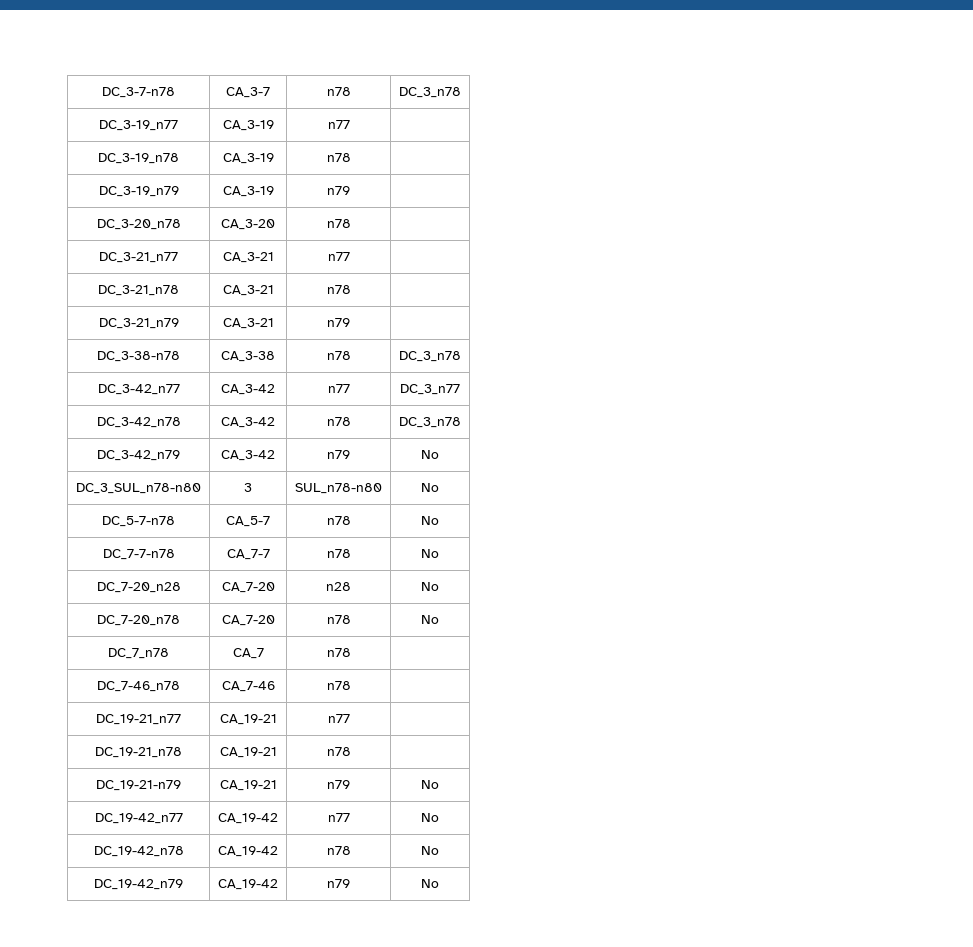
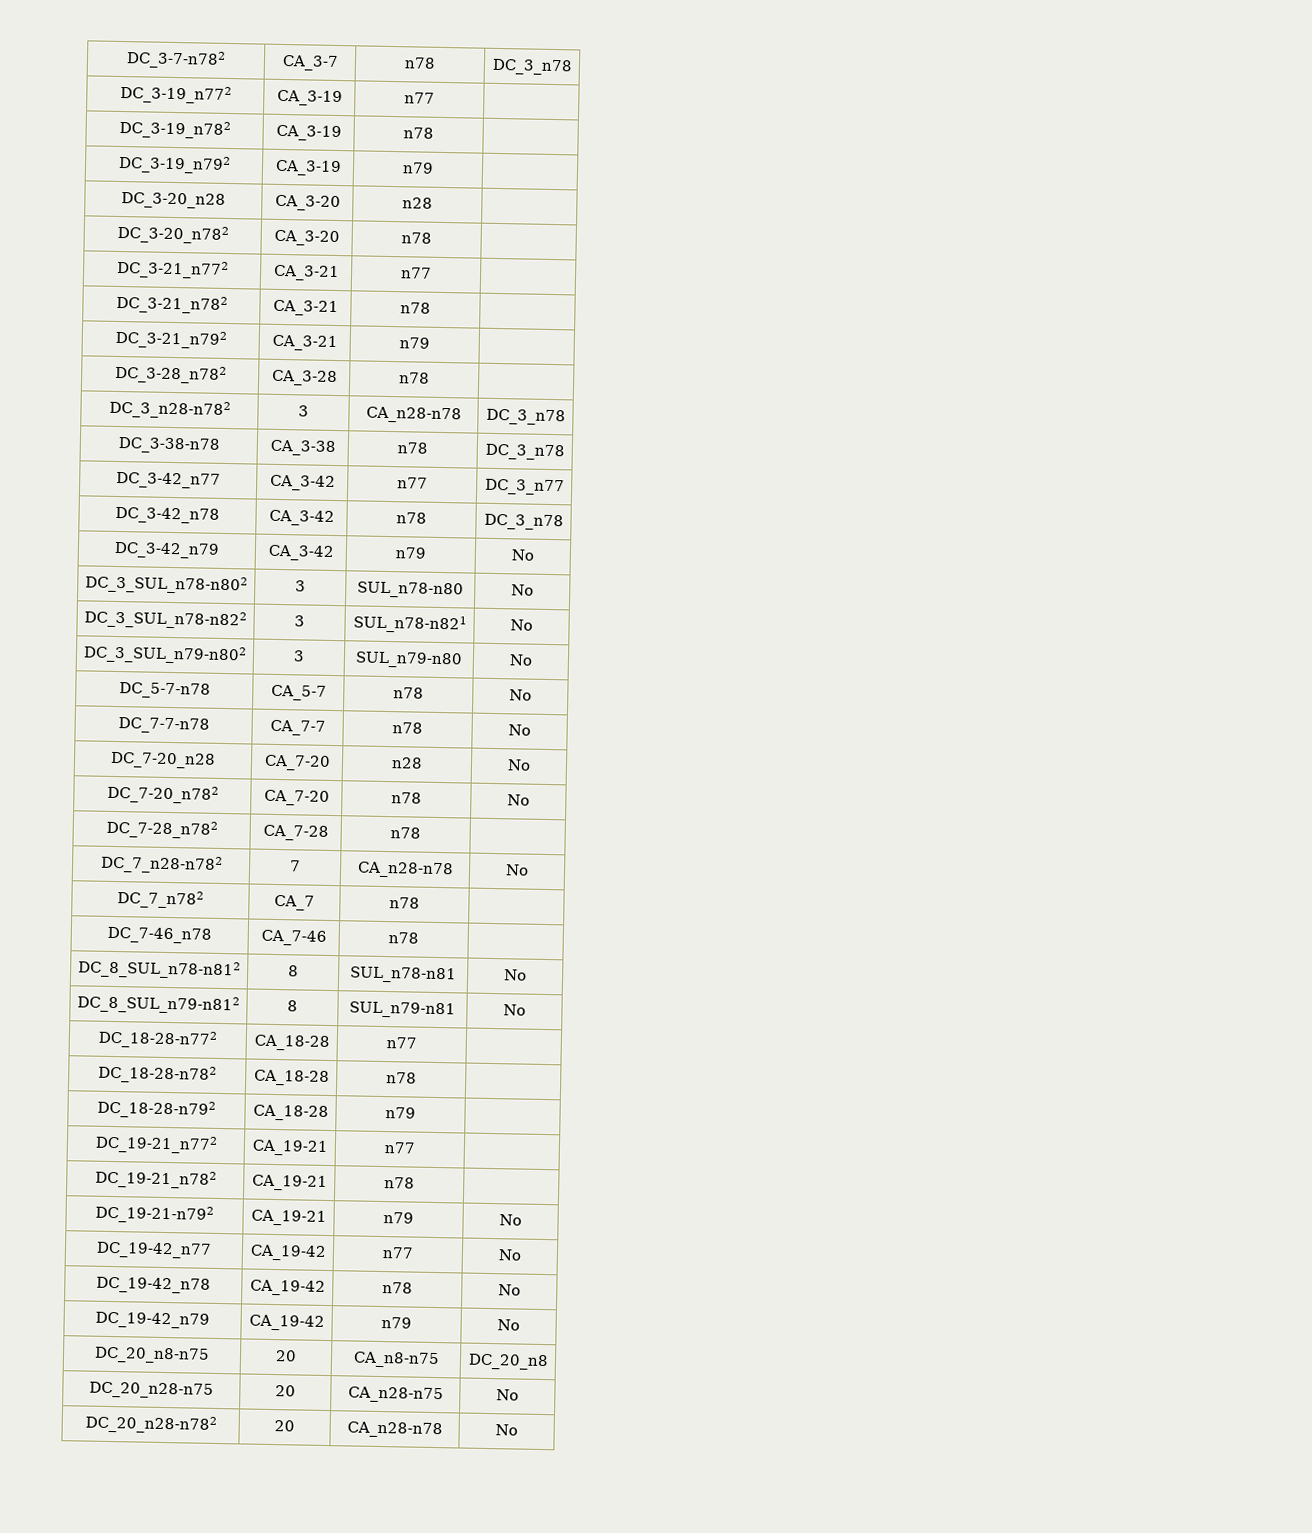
- DC_3-7-n78 | CA_3-7 | n78 | DC_3_n78
+ DC_3-7-n782 | CA_3-7 | n78 | DC_3_n78
- DC_3-19_n77 | CA_3-19 | n77 |
+ DC_3-19_n772 | CA_3-19 | n77 |
- DC_3-19_n78 | CA_3-19 | n78 |
+ DC_3-19_n782 | CA_3-19 | n78 |
- DC_3-19_n79 | CA_3-19 | n79 |
+ DC_3-19_n792 | CA_3-19 | n79 |
- DC_3-20_n78 | CA_3-20 | n78 |
+ DC_3-20_n28 | CA_3-20 | n28 |
+ DC_3-20_n782 | CA_3-20 | n78 |
- DC_3-21_n77 | CA_3-21 | n77 |
+ DC_3-21_n772 | CA_3-21 | n77 |
- DC_3-21_n78 | CA_3-21 | n78 |
+ DC_3-21_n782 | CA_3-21 | n78 |
- DC_3-21_n79 | CA_3-21 | n79 |
+ DC_3-21_n792 | CA_3-21 | n79 |
+ DC_3-28_n782 | CA_3-28 | n78 |
+ DC_3_n28-n782 | 3 | CA_n28-n78 | DC_3_n78
- DC_3_SUL_n78-n80 | 3 | SUL_n78-n80 | No
+ DC_3_SUL_n78-n802 | 3 | SUL_n78-n80 | No
+ DC_3_SUL_n78-n822 | 3 | SUL_n78-n821 | No
+ DC_3_SUL_n79-n802 | 3 | SUL_n79-n80 | No
- DC_7-20_n78 | CA_7-20 | n78 | No
+ DC_7-20_n782 | CA_7-20 | n78 | No
- DC_7_n78 | CA_7 | n78 |
+ DC_7-28_n782 | CA_7-28 | n78 |
+ DC_7_n28-n782 | 7 | CA_n28-n78 | No
+ DC_7_n782 | CA_7 | n78 |
- DC_19-21_n77 | CA_19-21 | n77 |
+ DC_8_SUL_n78-n812 | 8 | SUL_n78-n81 | No
+ DC_8_SUL_n79-n812 | 8 | SUL_n79-n81 | No
+ DC_18-28-n772 | CA_18-28 | n77 |
+ DC_18-28-n782 | CA_18-28 | n78 |
+ DC_18-28-n792 | CA_18-28 | n79 |
+ DC_19-21_n772 | CA_19-21 | n77 |
- DC_19-21_n78 | CA_19-21 | n78 |
+ DC_19-21_n782 | CA_19-21 | n78 |
- DC_19-21-n79 | CA_19-21 | n79 | No
+ DC_19-21-n792 | CA_19-21 | n79 | No
+ DC_20_n8-n75 | 20 | CA_n8-n75 | DC_20_n8
+ DC_20_n28-n75 | 20 | CA_n28-n75 | No
+ DC_20_n28-n782 | 20 | CA_n28-n78 | No

